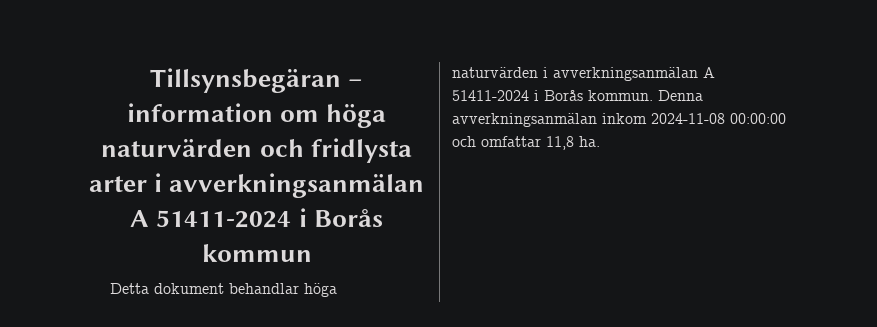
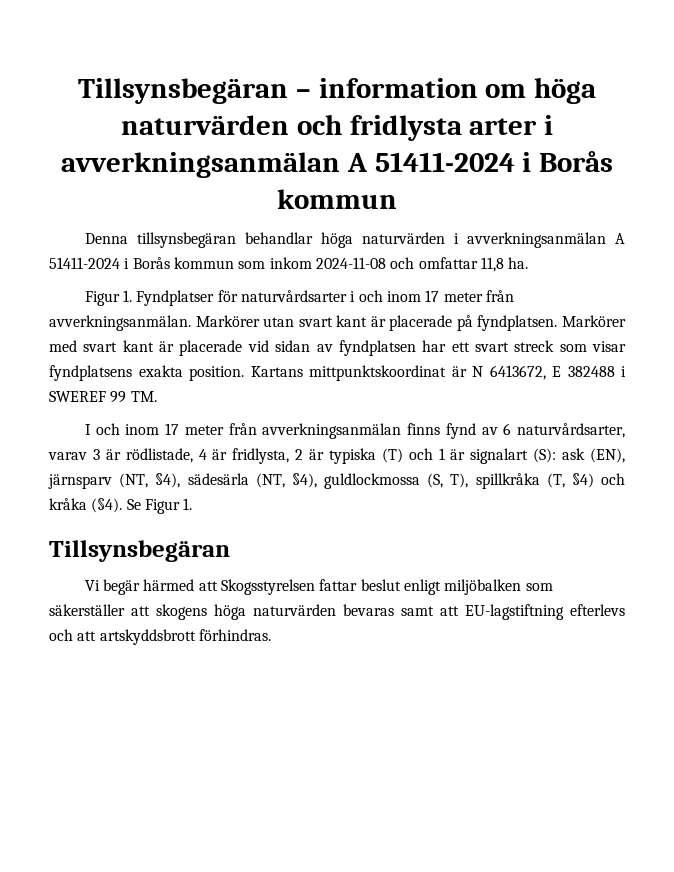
- Detta dokument behandlar höga naturvärden i avverkningsanmälan A 51411-2024 i Borås kommun. Denna avverkningsanmälan inkom 2024-11-08 00:00:00 och omfattar 11,8 ha.
+ Denna tillsynsbegäran behandlar höga naturvärden i avverkningsanmälan A 51411-2024 i Borås kommun som inkom 2024-11-08 och omfattar 11,8 ha.
+ Figur 1. Fyndplatser för naturvårdsarter i och inom 17 meter från avverkningsanmälan. Markörer utan svart kant är placerade på fyndplatsen. Markörer med svart kant är placerade vid sidan av fyndplatsen har ett svart streck som visar fyndplatsens exakta position. Kartans mittpunktskoordinat är N 6413672, E 382488 i SWEREF 99 TM.
+ I och inom 17 meter från avverkningsanmälan finns fynd av 6 naturvårdsarter, varav 3 är rödlistade, 4 är fridlysta, 2 är typiska (T) och 1 är signalart (S): ask (EN), järnsparv (NT, §4), sädesärla (NT, §4), guldlockmossa (S, T), spillkråka (T, §4) och kråka (§4). Se Figur 1.
+ Tillsynsbegäran
+ Vi begär härmed att Skogsstyrelsen fattar beslut enligt miljöbalken som säkerställer att skogens höga naturvärden bevaras samt att EU-lagstiftning efterlevs och att artskyddsbrott förhindras.

